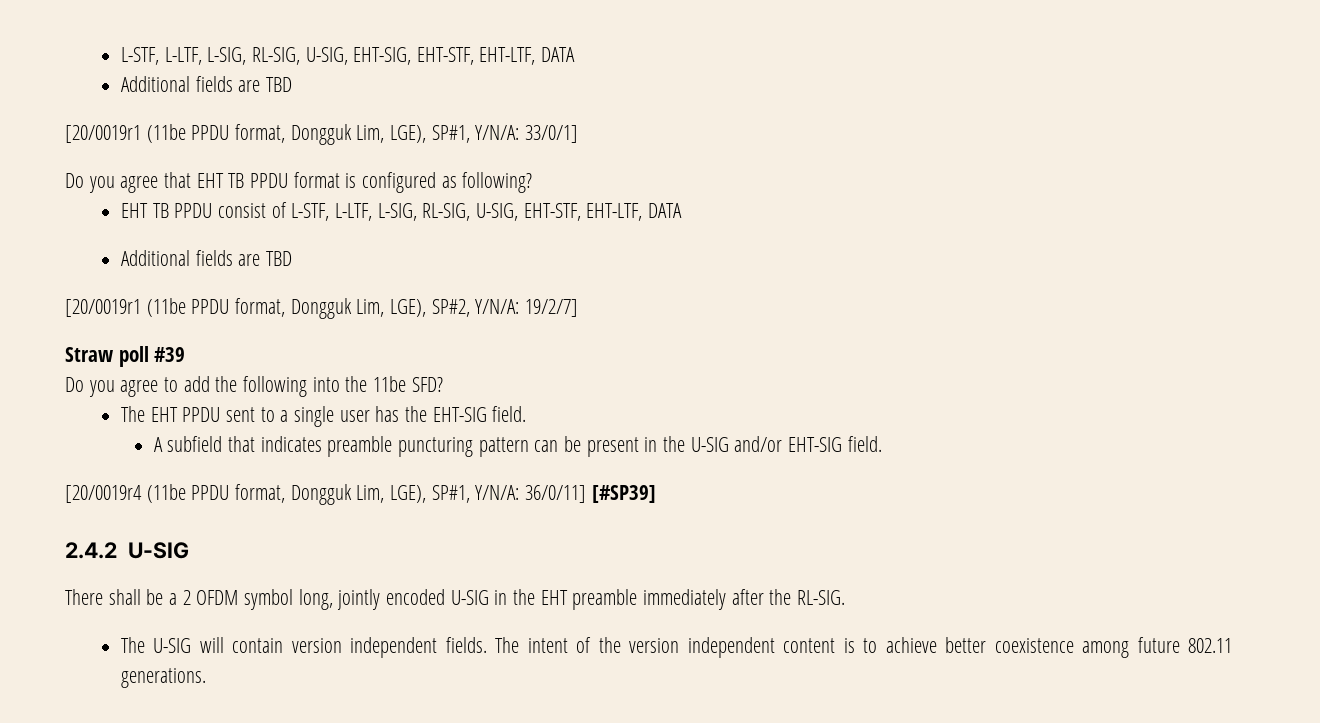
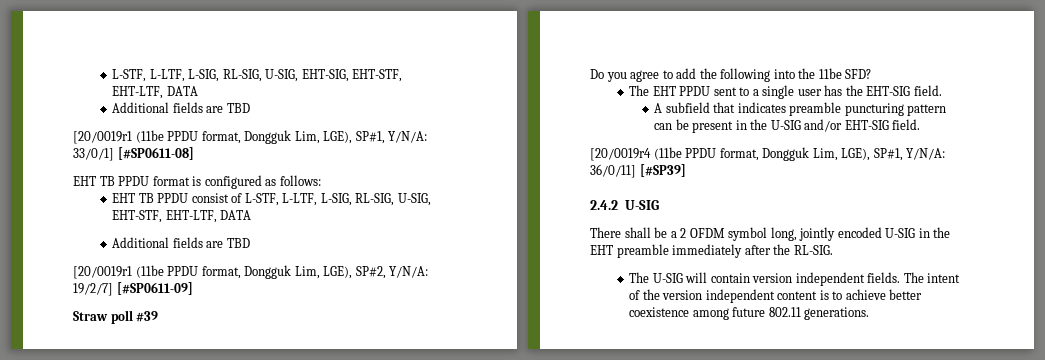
- [20/0019r1 (11be PPDU format, Dongguk Lim, LGE), SP#1, Y/N/A: 33/0/1]
- Do you agree that EHT TB PPDU format is configured as following?
+ [20/0019r1 (11be PPDU format, Dongguk Lim, LGE), SP#1, Y/N/A: 33/0/1] [#SP0611-08]
+ EHT TB PPDU format is configured as follows:
- [20/0019r1 (11be PPDU format, Dongguk Lim, LGE), SP#2, Y/N/A: 19/2/7]
+ [20/0019r1 (11be PPDU format, Dongguk Lim, LGE), SP#2, Y/N/A: 19/2/7] [#SP0611-09]

